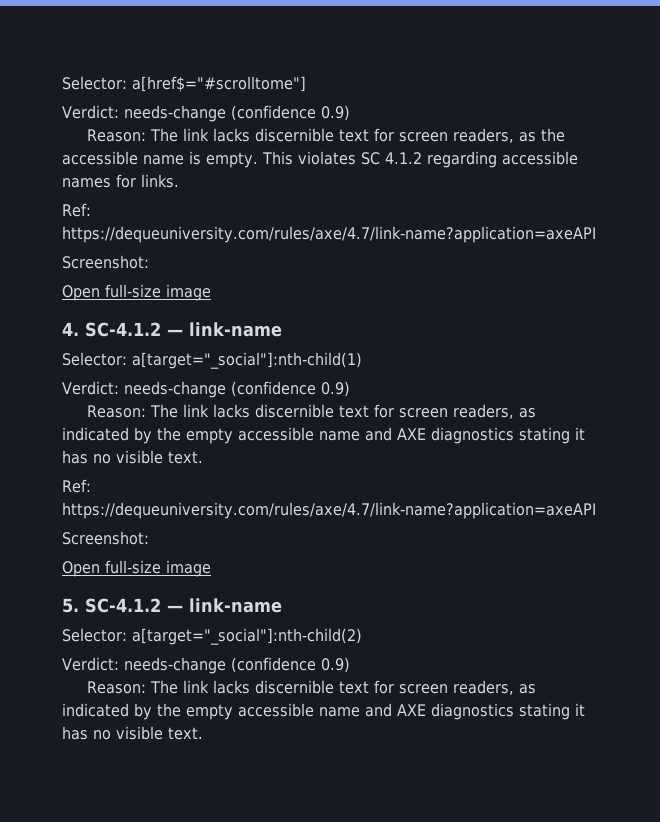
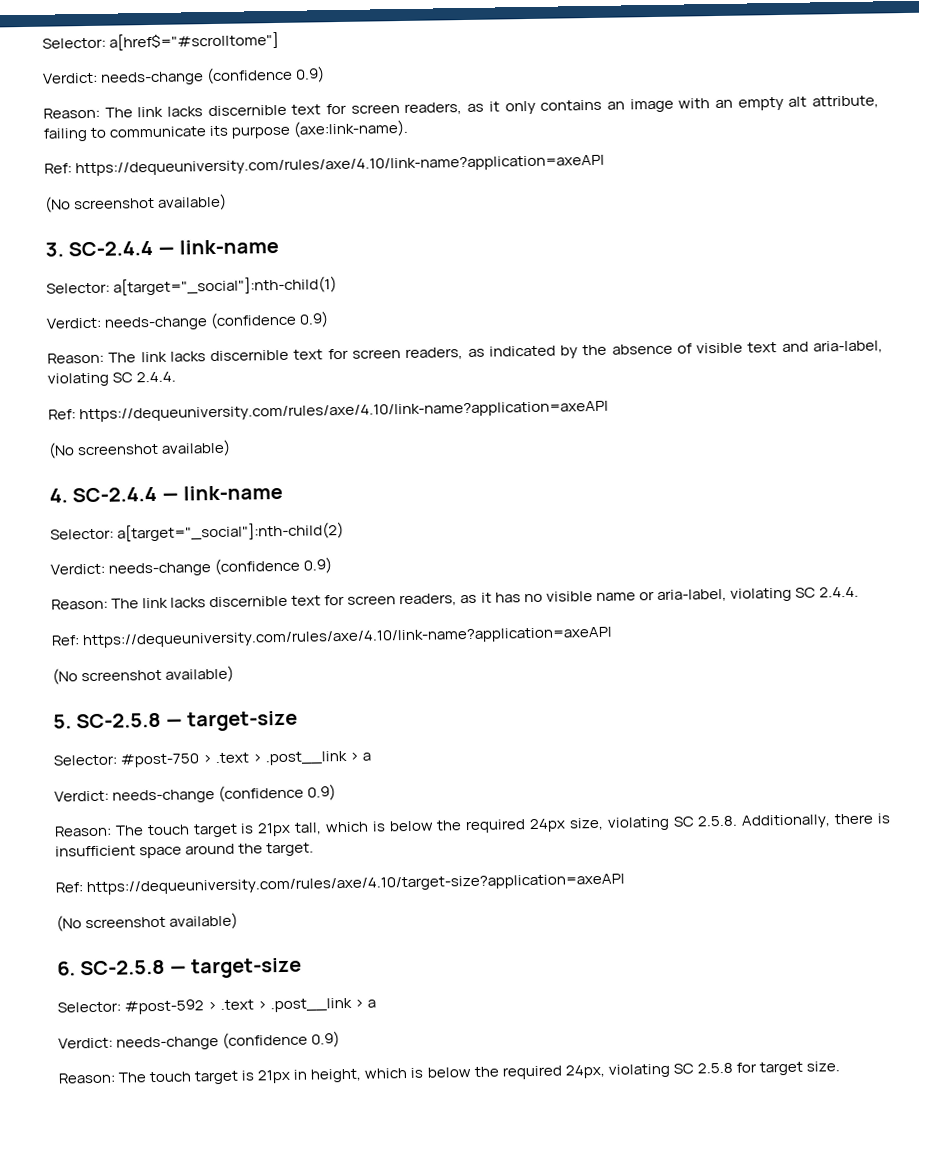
- Reason: The link lacks discernible text for screen readers, as the accessible name is empty. This violates SC 4.1.2 regarding accessible names for links.
- Ref: https://dequeuniversity.com/rules/axe/4.7/link-name?application=axeAPI
- Screenshot:
- Open full-size image
- 4. SC-4.1.2 — link-name
+ Reason: The link lacks discernible text for screen readers, as it only contains an image with an empty alt attribute, failing to communicate its purpose (axe:link-name).
+ Ref: https://dequeuniversity.com/rules/axe/4.10/link-name?application=axeAPI
+ (No screenshot available)
+ 3. SC-2.4.4 — link-name
  Selector: a[target="_social"]:nth-child(1)
  Verdict: needs-change (confidence 0.9)
- Reason: The link lacks discernible text for screen readers, as indicated by the empty accessible name and AXE diagnostics stating it has no visible text.
- Ref: https://dequeuniversity.com/rules/axe/4.7/link-name?application=axeAPI
- Screenshot:
- Open full-size image
- 5. SC-4.1.2 — link-name
+ Reason: The link lacks discernible text for screen readers, as indicated by the absence of visible text and aria-label, violating SC 2.4.4.
+ Ref: https://dequeuniversity.com/rules/axe/4.10/link-name?application=axeAPI
+ (No screenshot available)
+ 4. SC-2.4.4 — link-name
  Selector: a[target="_social"]:nth-child(2)
  Verdict: needs-change (confidence 0.9)
- Reason: The link lacks discernible text for screen readers, as indicated by the empty accessible name and AXE diagnostics stating it has no visible text.
+ Reason: The link lacks discernible text for screen readers, as it has no visible name or aria-label, violating SC 2.4.4.
+ Ref: https://dequeuniversity.com/rules/axe/4.10/link-name?application=axeAPI
+ (No screenshot available)
+ 5. SC-2.5.8 — target-size
+ Selector: #post-750 > .text > .post__link > a
+ Verdict: needs-change (confidence 0.9)
+ Reason: The touch target is 21px tall, which is below the required 24px size, violating SC 2.5.8. Additionally, there is insufficient space around the target.
+ Ref: https://dequeuniversity.com/rules/axe/4.10/target-size?application=axeAPI
+ (No screenshot available)
+ 6. SC-2.5.8 — target-size
+ Selector: #post-592 > .text > .post__link > a
+ Verdict: needs-change (confidence 0.9)
+ Reason: The touch target is 21px in height, which is below the required 24px, violating SC 2.5.8 for target size.

